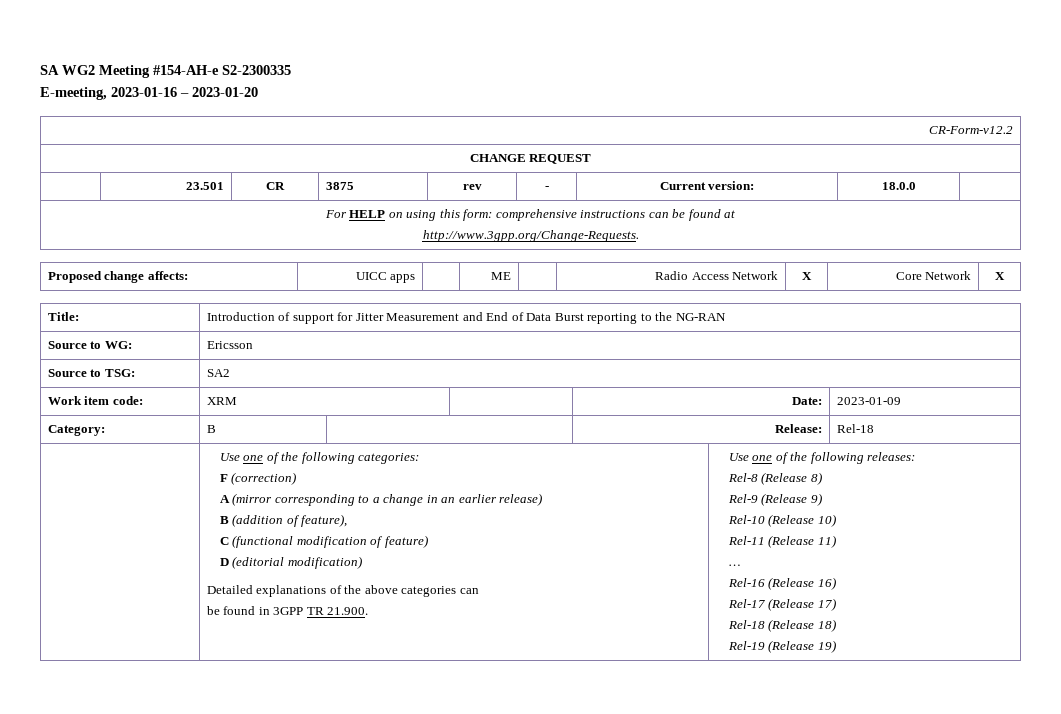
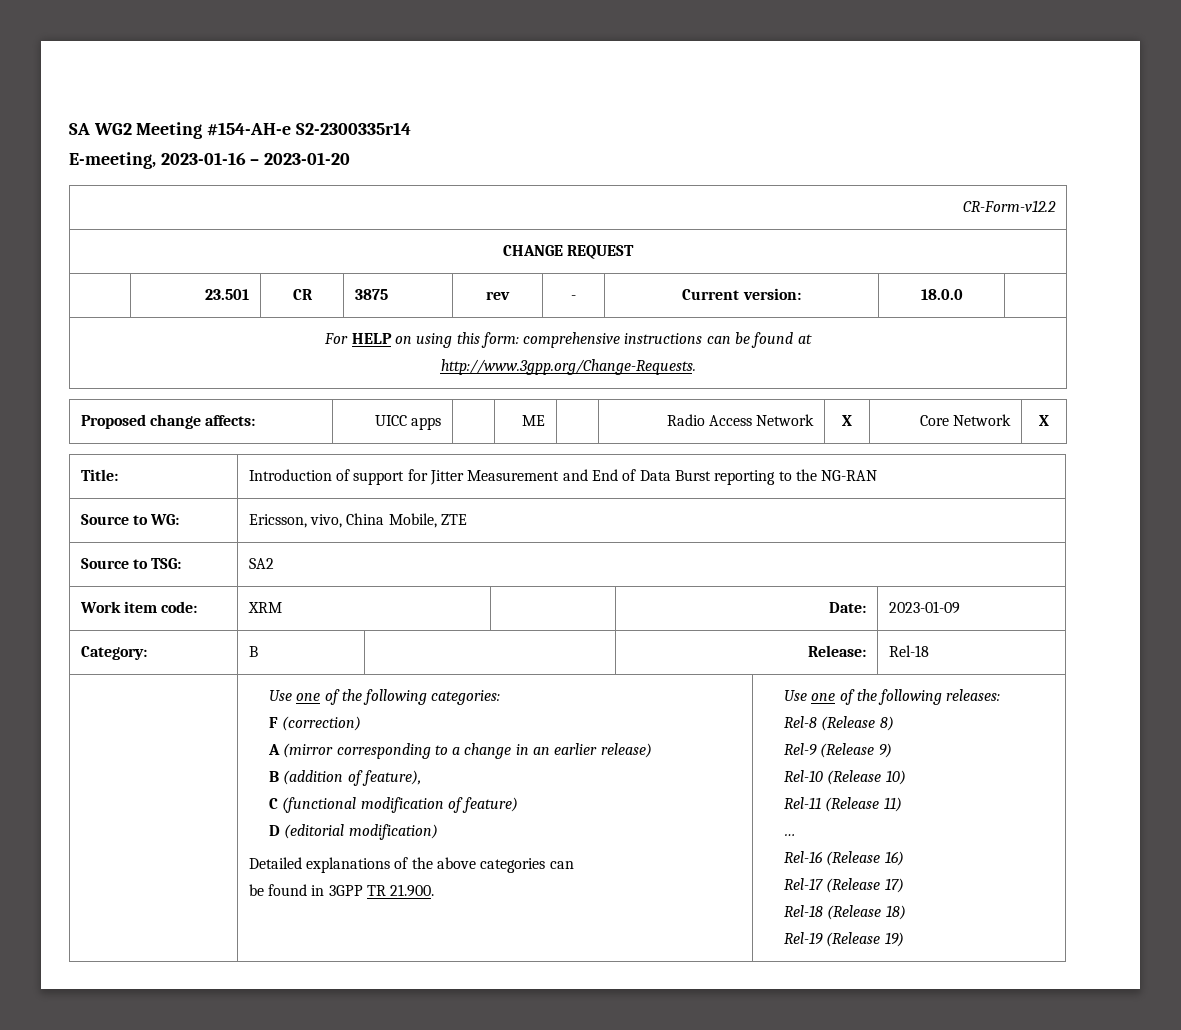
- SA WG2 Meeting #154-AH-e S2-2300335
+ SA WG2 Meeting #154-AH-e S2-2300335r14
- Source to WG: | Ericsson
+ Source to WG: | Ericsson, vivo, China Mobile, ZTE

